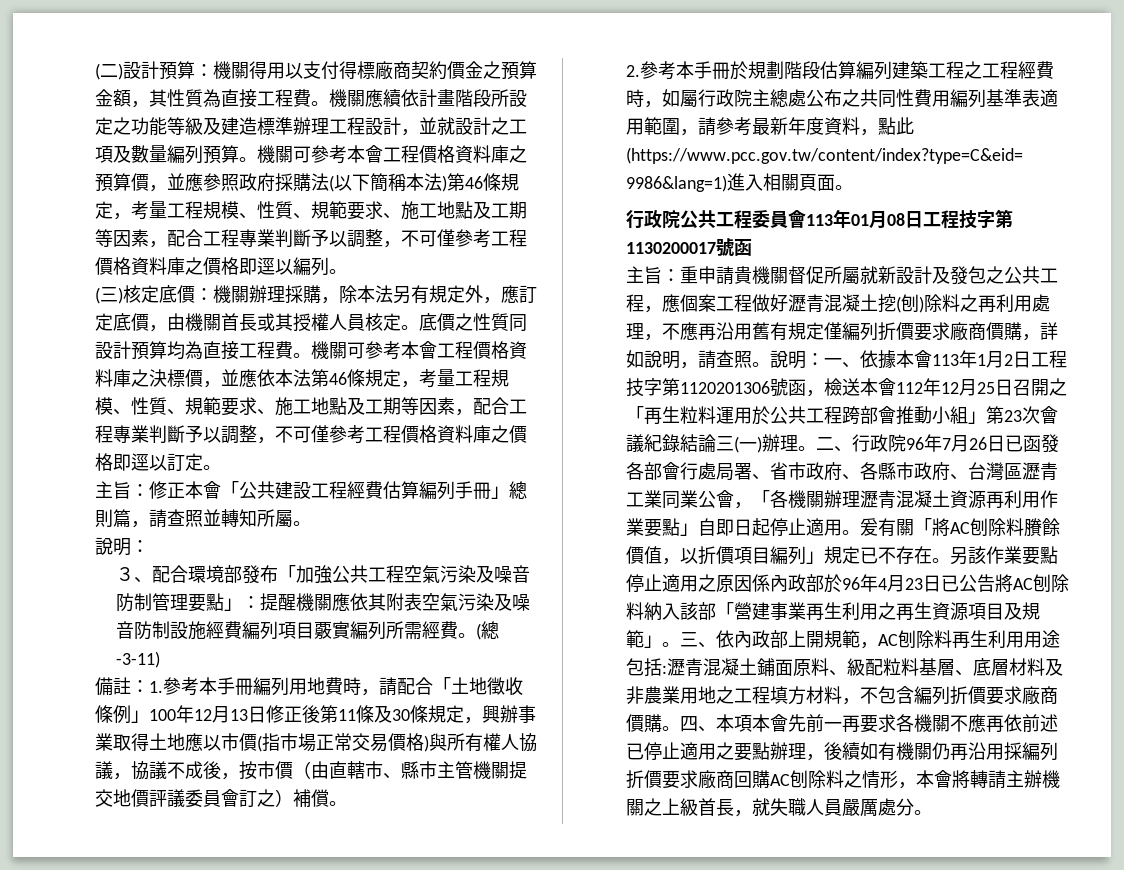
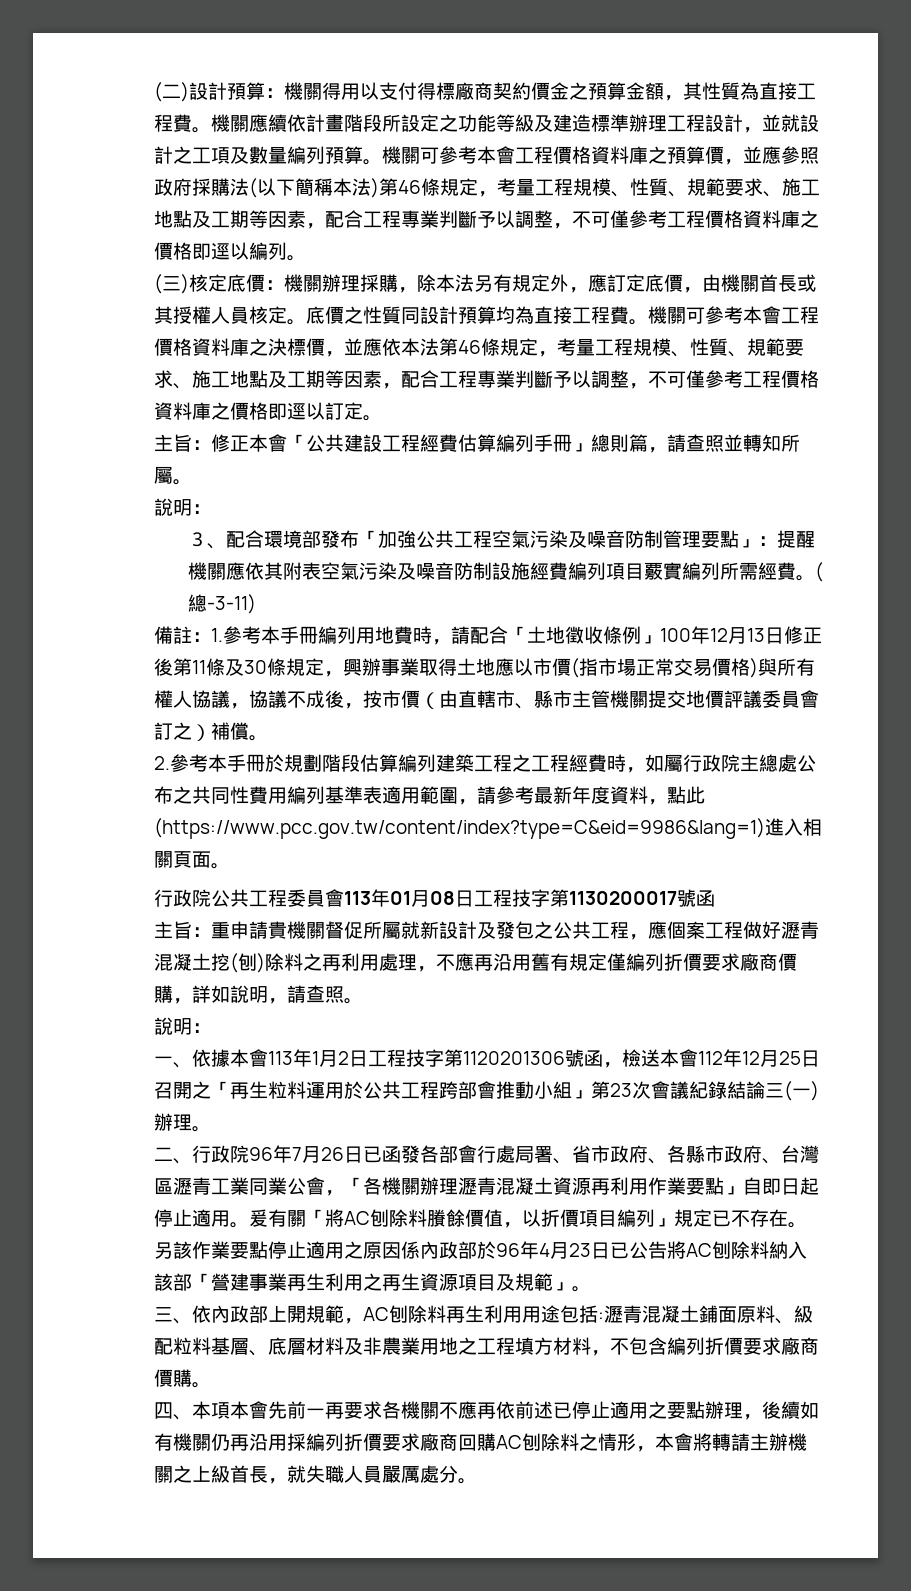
- 重申請貴機關督促所屬就新設計及發包之公共工程，應個案工程做好瀝青混凝土挖(刨)除料之再利用處理，不應再沿用舊有規定僅編列折價要求廠商價購，詳如說明，請查照。說明：一、依據本會113年1月2日工程技字第1120201306號函，檢送本會112年12月25日召開之「再生粒料運用於公共工程跨部會推動小組」第23次會議紀錄結論三(一)辦理。二、行政院96年7月26日已函發各部會行處局署、省市政府、各縣市政府、台灣區瀝青工業同業公會，「各機關辦理瀝青混凝土資源再利用作業要點」自即日起停止適用。
+ 重申請貴機關督促所屬就新設計及發包之公共工程，應個案工程做好瀝青混凝土挖(刨)除料之再利用處理，不應再沿用舊有規定僅編列折價要求廠商價購，詳如說明，請查照。
+ 說明：
+ 一、依據本會113年1月2日工程技字第1120201306號函，檢送本會112年12月25日召開之「再生粒料運用於公共工程跨部會推動小組」第23次會議紀錄結論三(一)辦理。
+ 二、行政院96年7月26日已函發各部會行處局署、省市政府、各縣市政府、台灣區瀝青工業同業公會，「各機關辦理瀝青混凝土資源再利用作業要點」自即日起停止適用。
- 另該作業要點停止適用之原因係內政部於96年4月23日已公告將AC刨除料納入該部「營建事業再生利用之再生資源項目及規範」。三、依內政部上開規範，AC刨除料再生利用用途包括:
+ 另該作業要點停止適用之原因係內政部於96年4月23日已公告將AC刨除料納入該部「營建事業再生利用之再生資源項目及規範」。
+ 三、依內政部上開規範，AC刨除料再生利用用途包括:
- 瀝青混凝土鋪面原料、級配粒料基層、底層材料及非農業用地之工程填方材料，不包含編列折價要求廠商價購。四、本項本會先前一再要求各機關不應再依前述已停止適用之要點辦理，後續如有機關仍再沿用採編列折價要求廠商回購AC刨除料之情形，本會將轉請主辦機關之上級首長，就失職人員嚴厲處分。
+ 瀝青混凝土鋪面原料、級配粒料基層、底層材料及非農業用地之工程填方材料，不包含編列折價要求廠商價購。
+ 四、本項本會先前一再要求各機關不應再依前述已停止適用之要點辦理，後續如有機關仍再沿用採編列折價要求廠商回購AC刨除料之情形，本會將轉請主辦機關之上級首長，就失職人員嚴厲處分。

